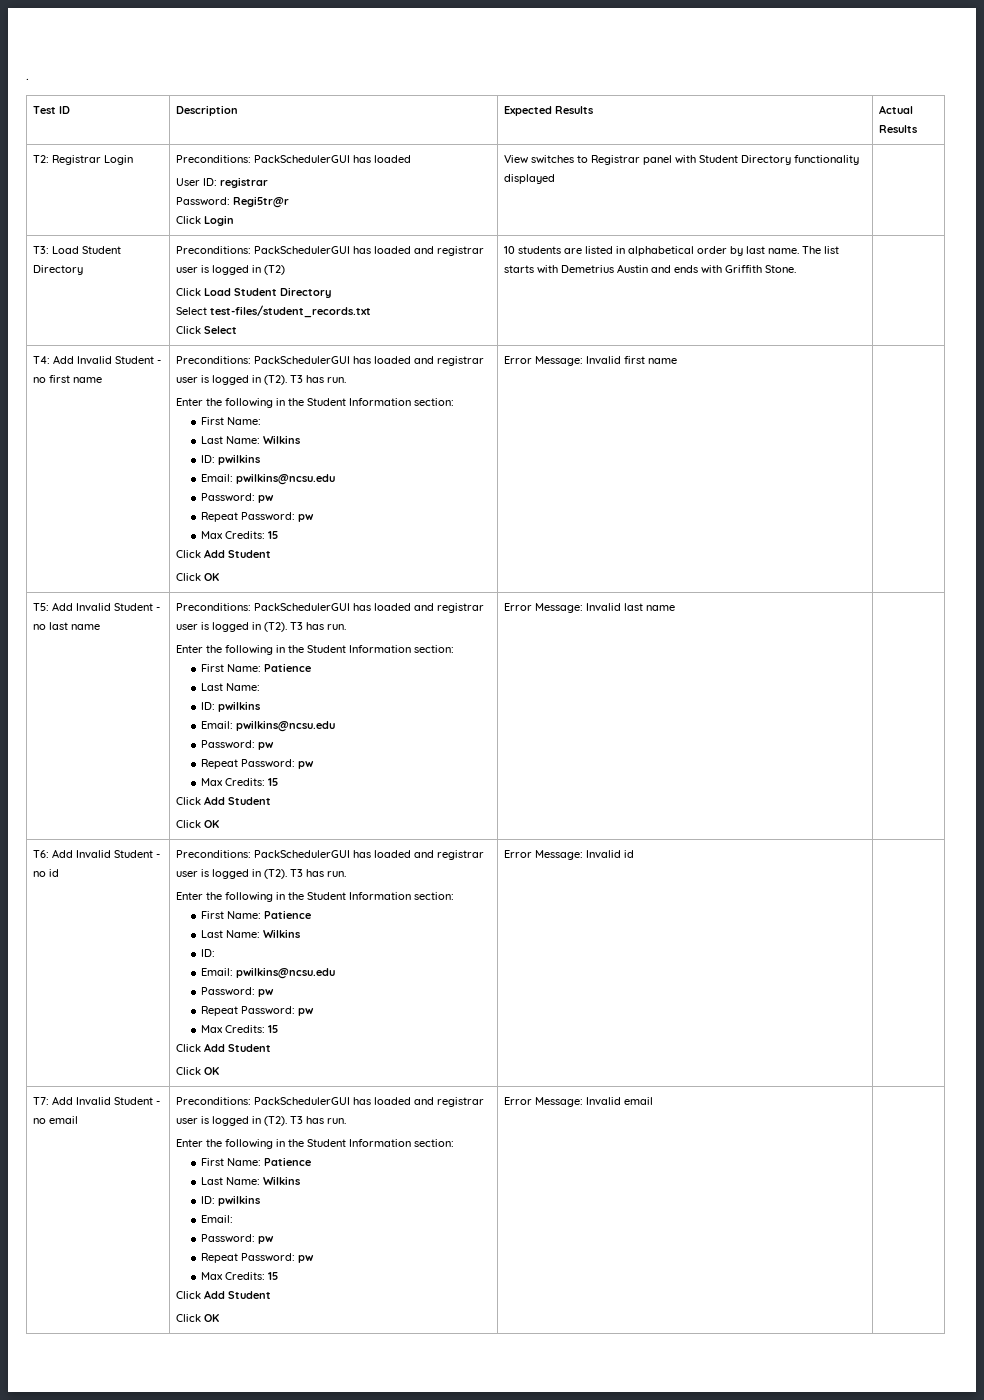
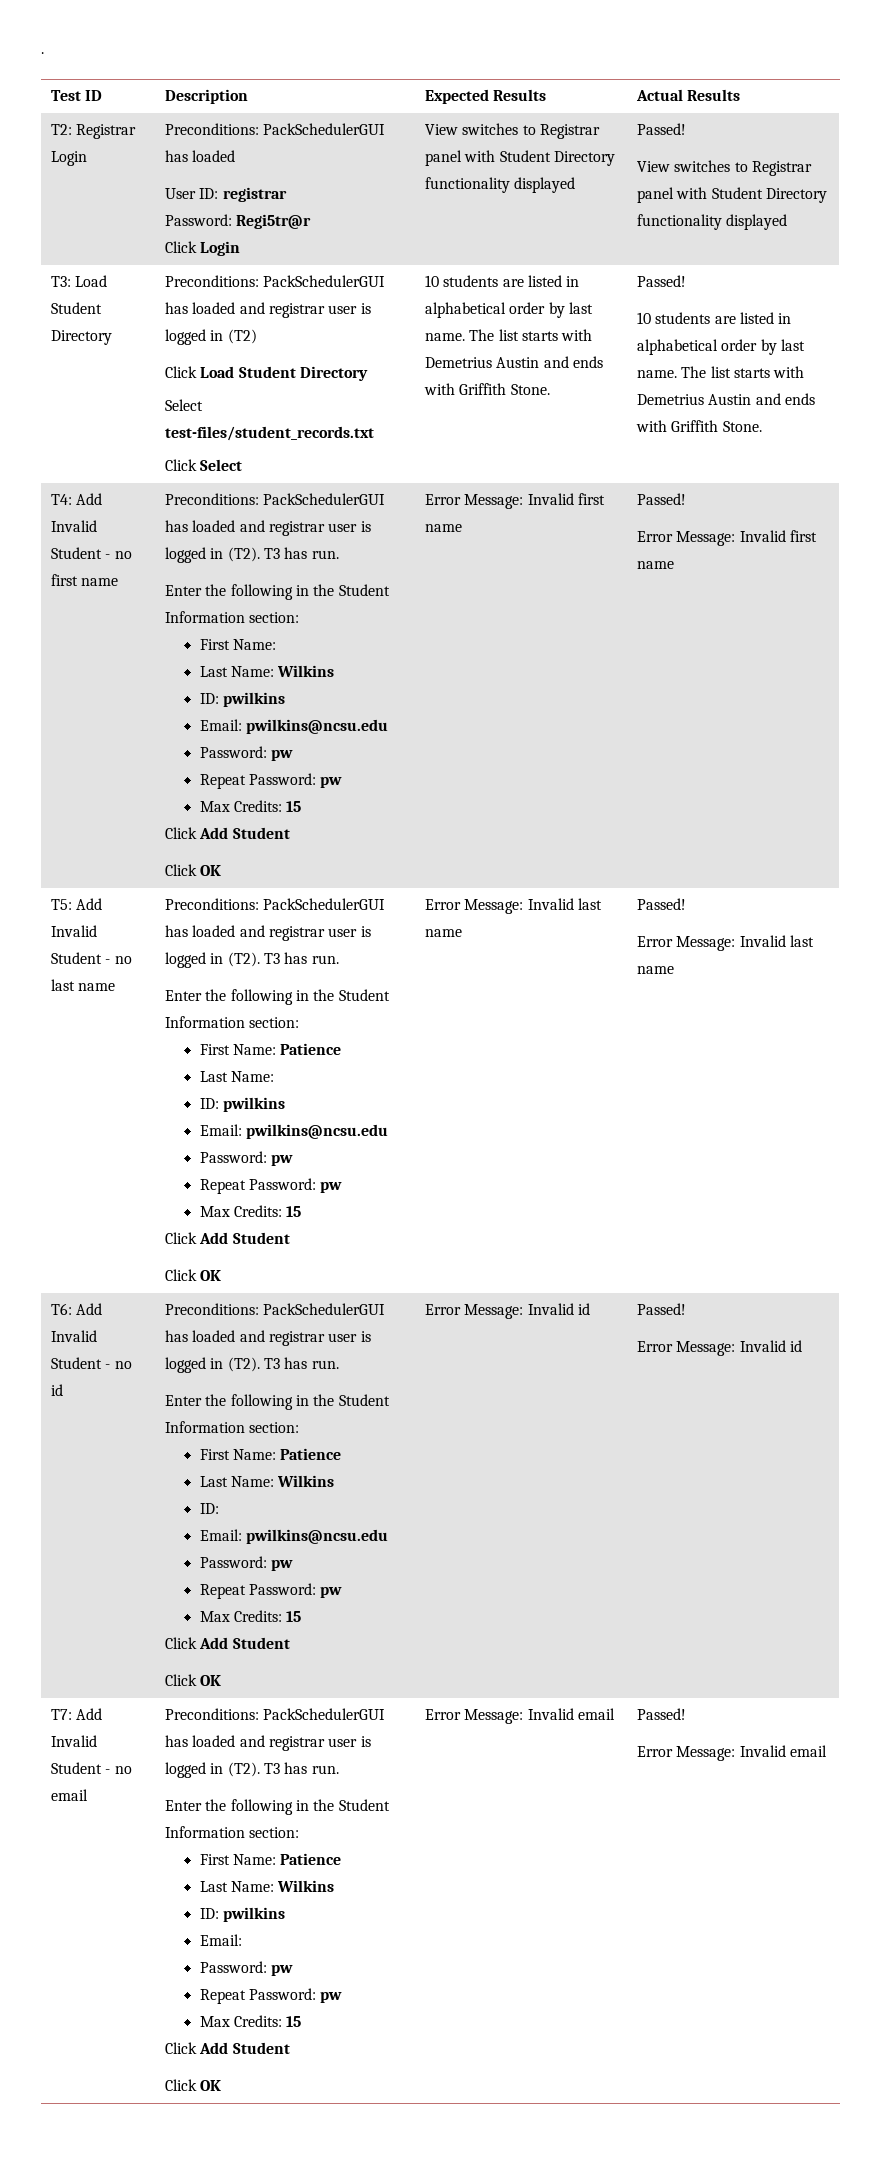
  T2: Registrar Login | Preconditions: PackSchedulerGUI has loaded
  User ID: registrar
  Password: Regi5tr@r
- Click Login | View switches to Registrar panel with Student Directory functionality displayed |
+ Click Login | View switches to Registrar panel with Student Directory functionality displayed | Passed!
+ View switches to Registrar panel with Student Directory functionality displayed
- The list starts with Demetrius Austin and ends with Griffith Stone.
+ The list starts with Demetrius Austin and ends with Griffith Stone. | Passed!
+ 10 students are listed in alphabetical order by last name. The list starts with Demetrius Austin and ends with Griffith Stone.
+ Error Message: Invalid first name | Passed!
+ Error Message: Invalid last name | Passed!
+ Error Message: Invalid id | Passed!
+ Error Message: Invalid email | Passed!

